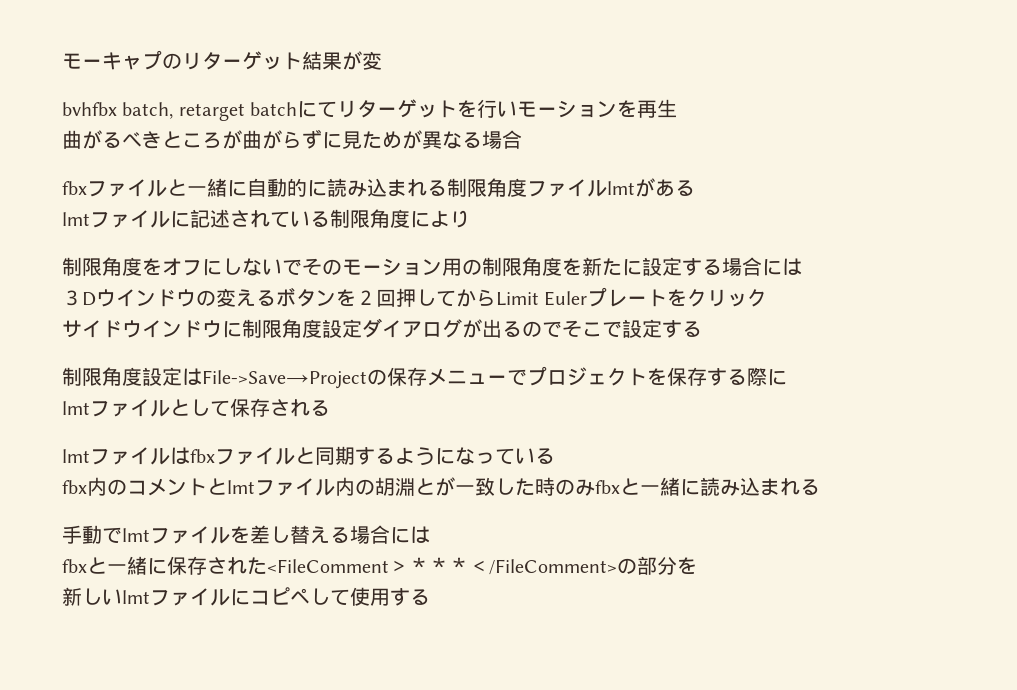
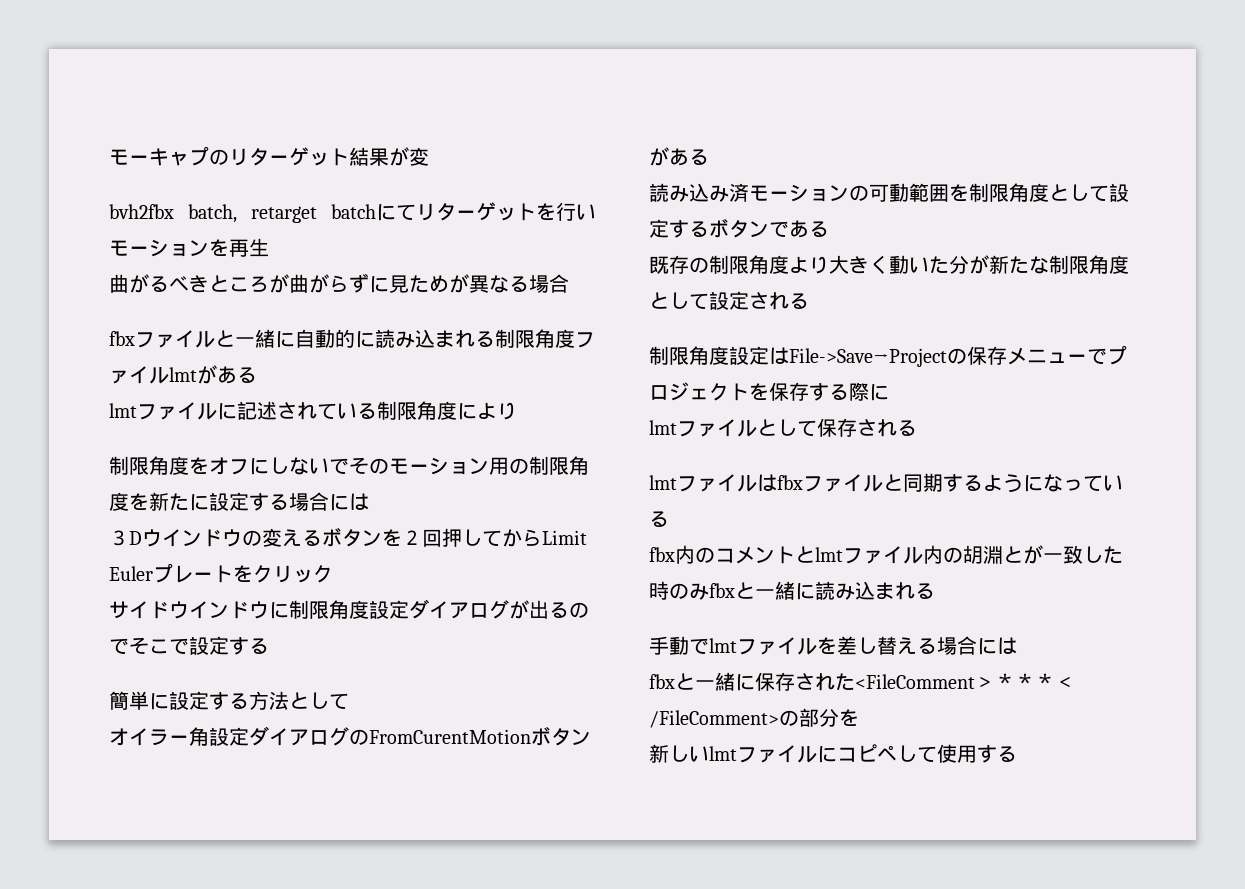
- bvhfbx batch, retarget batchにてリターゲットを行いモーションを再生
+ bvh2fbx batch, retarget batchにてリターゲットを行いモーションを再生
+ 簡単に設定する方法として
+ オイラー角設定ダイアログのFromCurentMotionボタンがある
+ 読み込み済モーションの可動範囲を制限角度として設定するボタンである
+ 既存の制限角度より大きく動いた分が新たな制限角度として設定される

